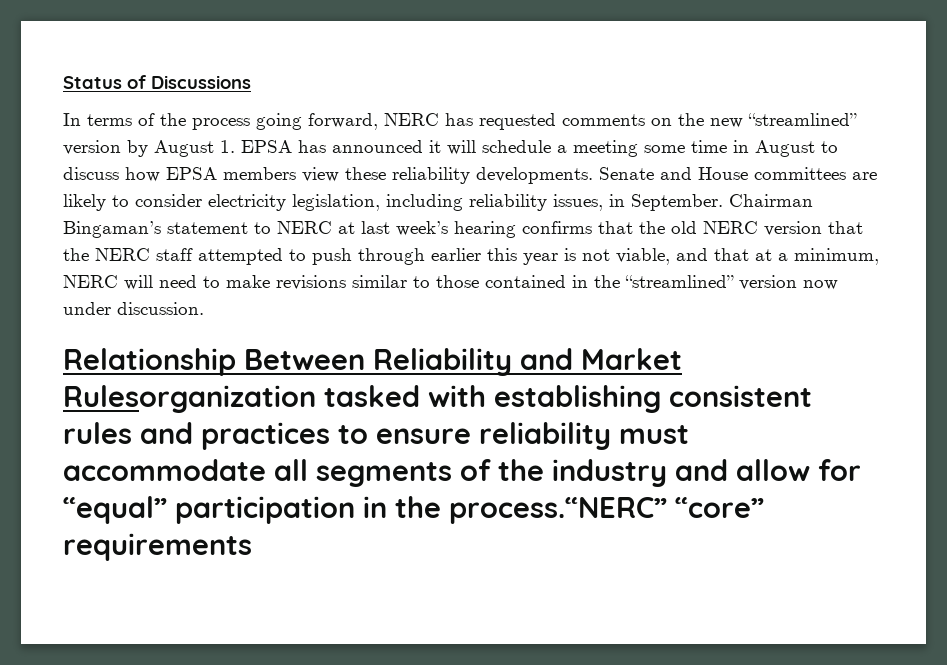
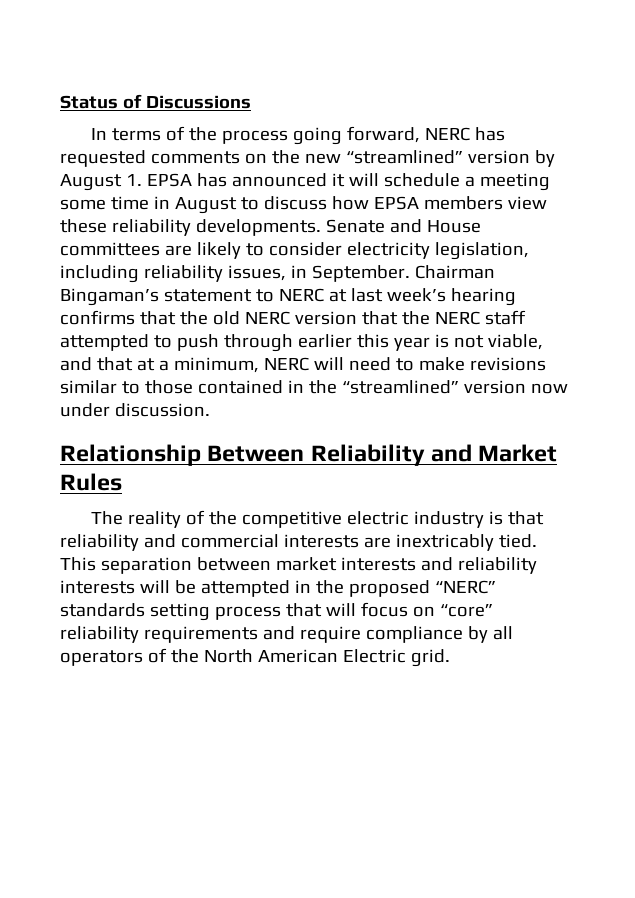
- Relationship Between Reliability and Market Rulesorganization tasked with establishing consistent rules and practices to ensure reliability must accommodate all segments of the industry and allow for “equal” participation in the process.“NERC” “core” requirements
+ Relationship Between Reliability and Market Rules
+ The reality of the competitive electric industry is that reliability and commercial interests are inextricably tied. This separation between market interests and reliability interests will be attempted in the proposed “NERC” standards setting process that will focus on “core” reliability requirements and require compliance by all operators of the North American Electric grid.

